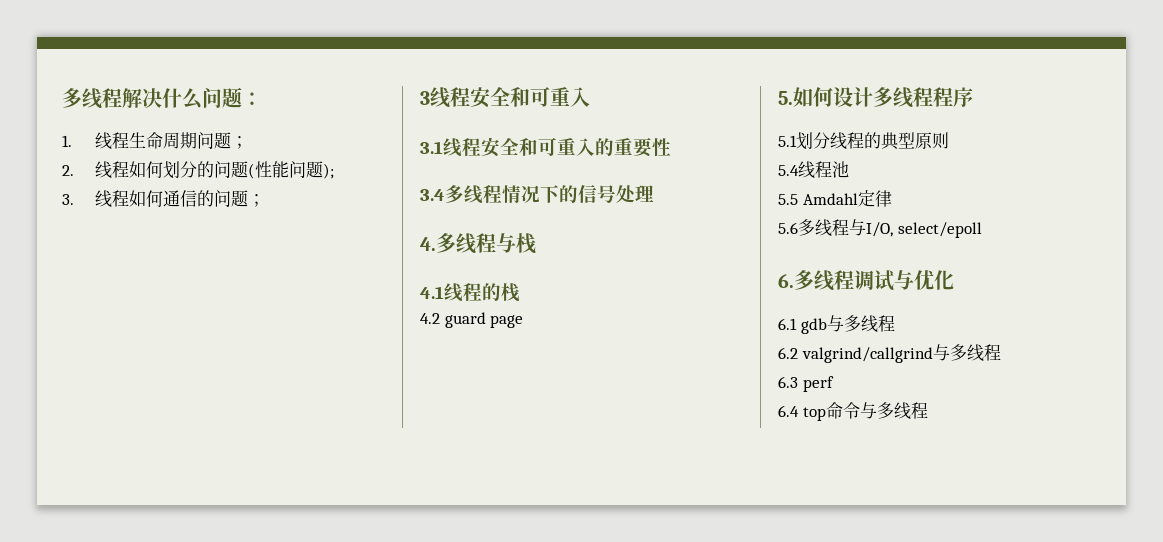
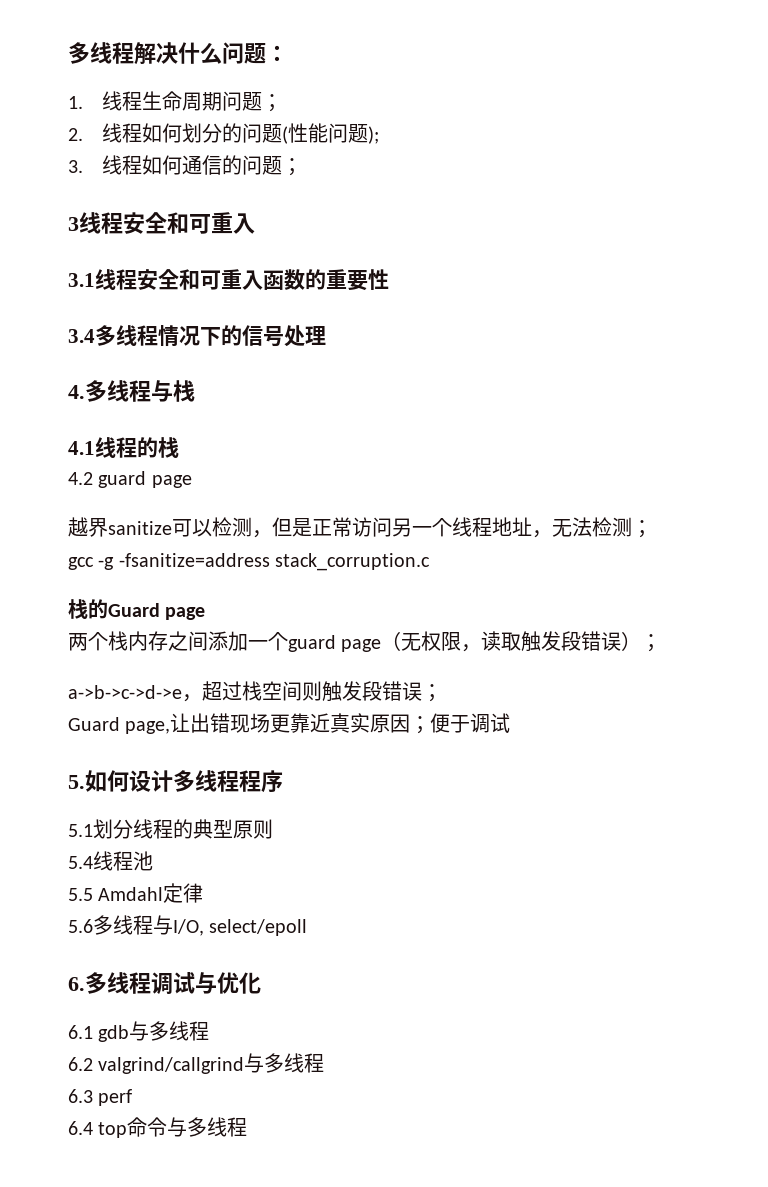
- 3.1线程安全和可重入的重要性
+ 3.1线程安全和可重入函数的重要性
+ 越界sanitize可以检测，但是正常访问另一个线程地址，无法检测；
+ gcc -g -fsanitize=address stack_corruption.c
+ 栈的Guard page
+ 两个栈内存之间添加一个guard page（无权限，读取触发段错误）；
+ a->b->c->d->e，超过栈空间则触发段错误；
+ Guard page,让出错现场更靠近真实原因；便于调试

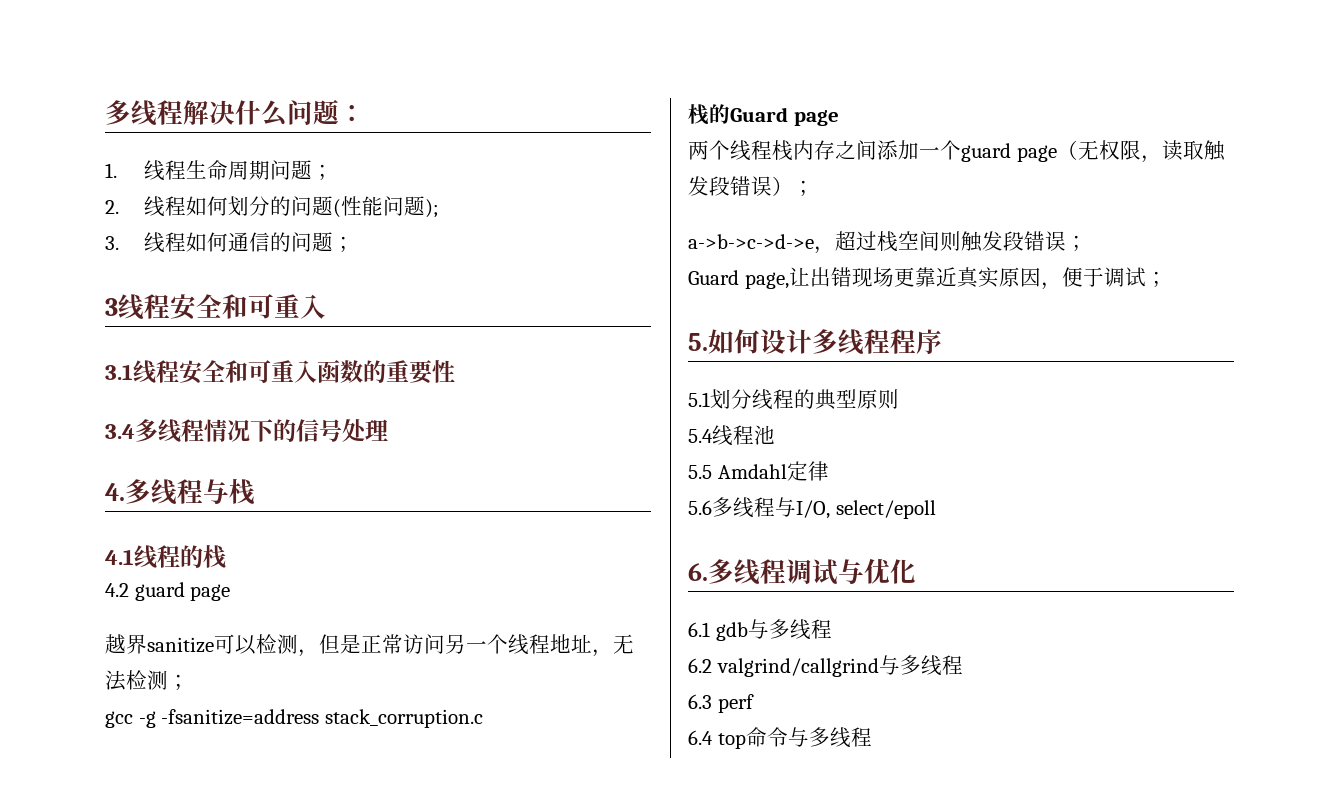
- 两个栈内存之间添加一个guard page（无权限，读取触发段错误）；
+ 两个线程栈内存之间添加一个guard page（无权限，读取触发段错误）；
- Guard page,让出错现场更靠近真实原因；便于调试
+ Guard page,让出错现场更靠近真实原因，便于调试；

